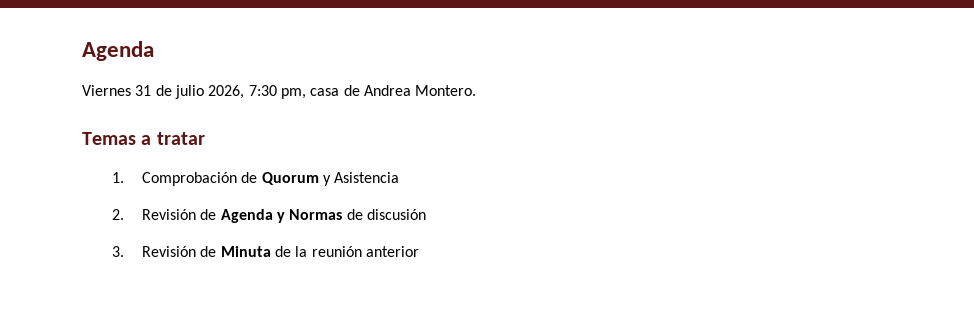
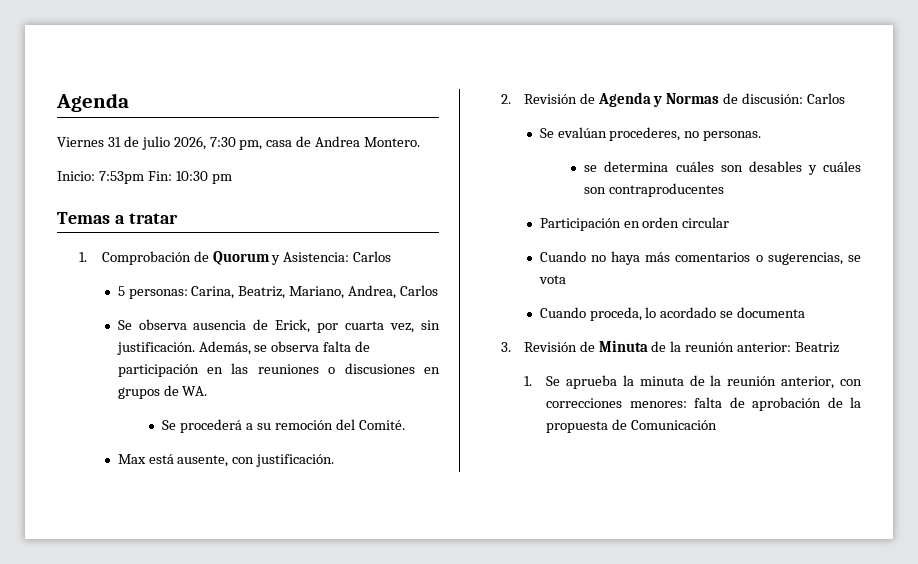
+ Inicio: 7:53pm Fin: 10:30 pm
- 1. Comprobación de Quorum y Asistencia
+ 1. Comprobación de Quorum y Asistencia: Carlos
+ 5 personas: Carina, Beatriz, Mariano, Andrea, Carlos
+ Se observa ausencia de Erick, por cuarta vez, sin justificación. Además, se observa falta de participación en las reuniones o discusiones en grupos de WA.
+ Se procederá a su remoción del Comité.
+ Max está ausente, con justificación.
- 2. Revisión de Agenda y Normas de discusión
+ 2. Revisión de Agenda y Normas de discusión: Carlos
+ Se evalúan procederes, no personas.
+ se determina cuáles son desables y cuáles son contraproducentes
+ Participación en orden circular
+ Cuando no haya más comentarios o sugerencias, se vota
+ Cuando proceda, lo acordado se documenta
- 3. Revisión de Minuta de la reunión anterior
+ 3. Revisión de Minuta de la reunión anterior: Beatriz
+ 1. Se aprueba la minuta de la reunión anterior, con correcciones menores: falta de aprobación de la propuesta de Comunicación

